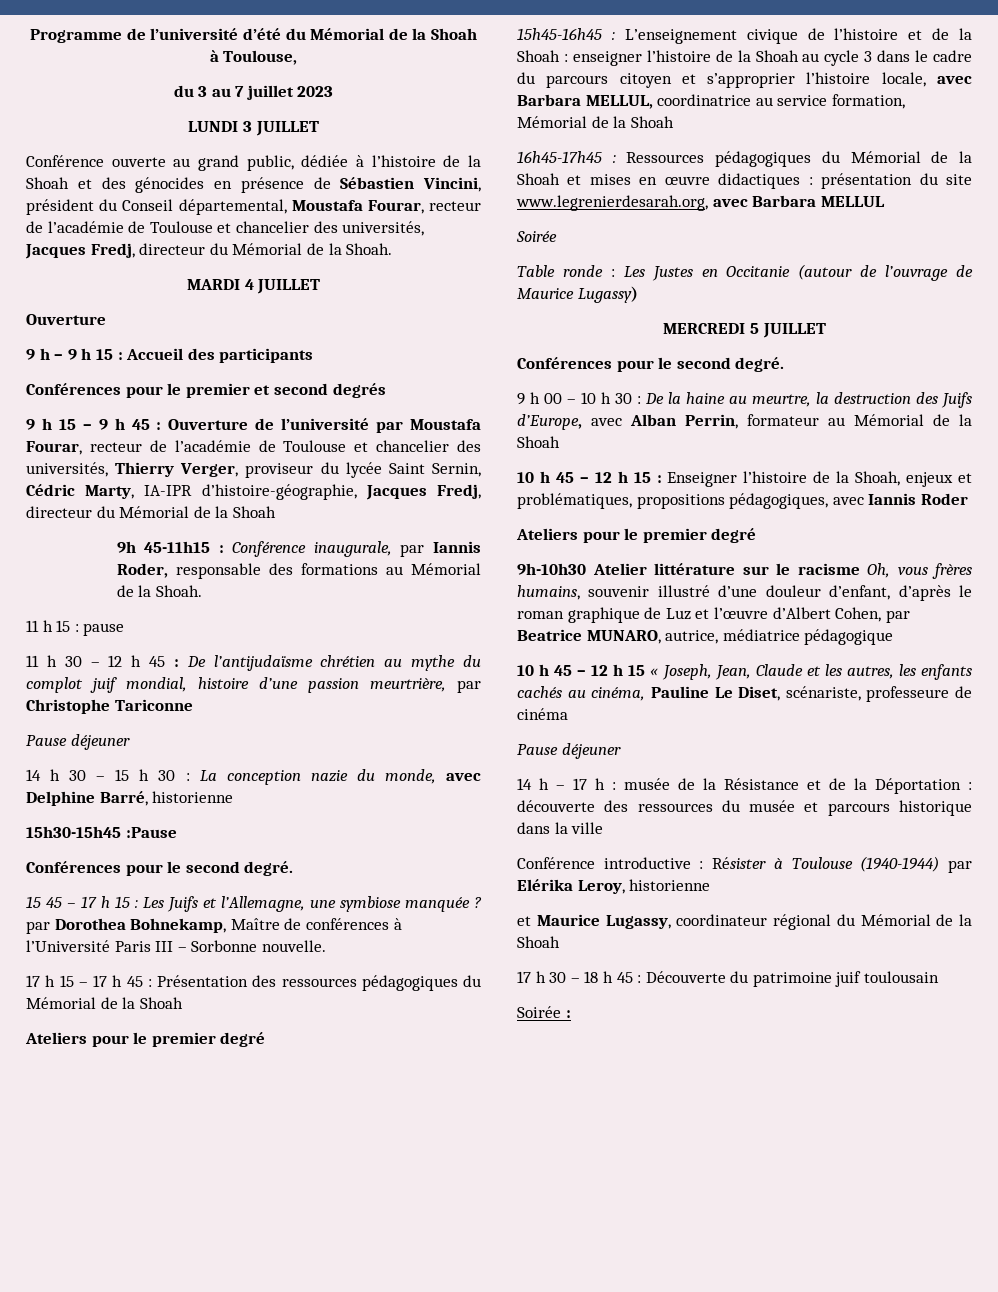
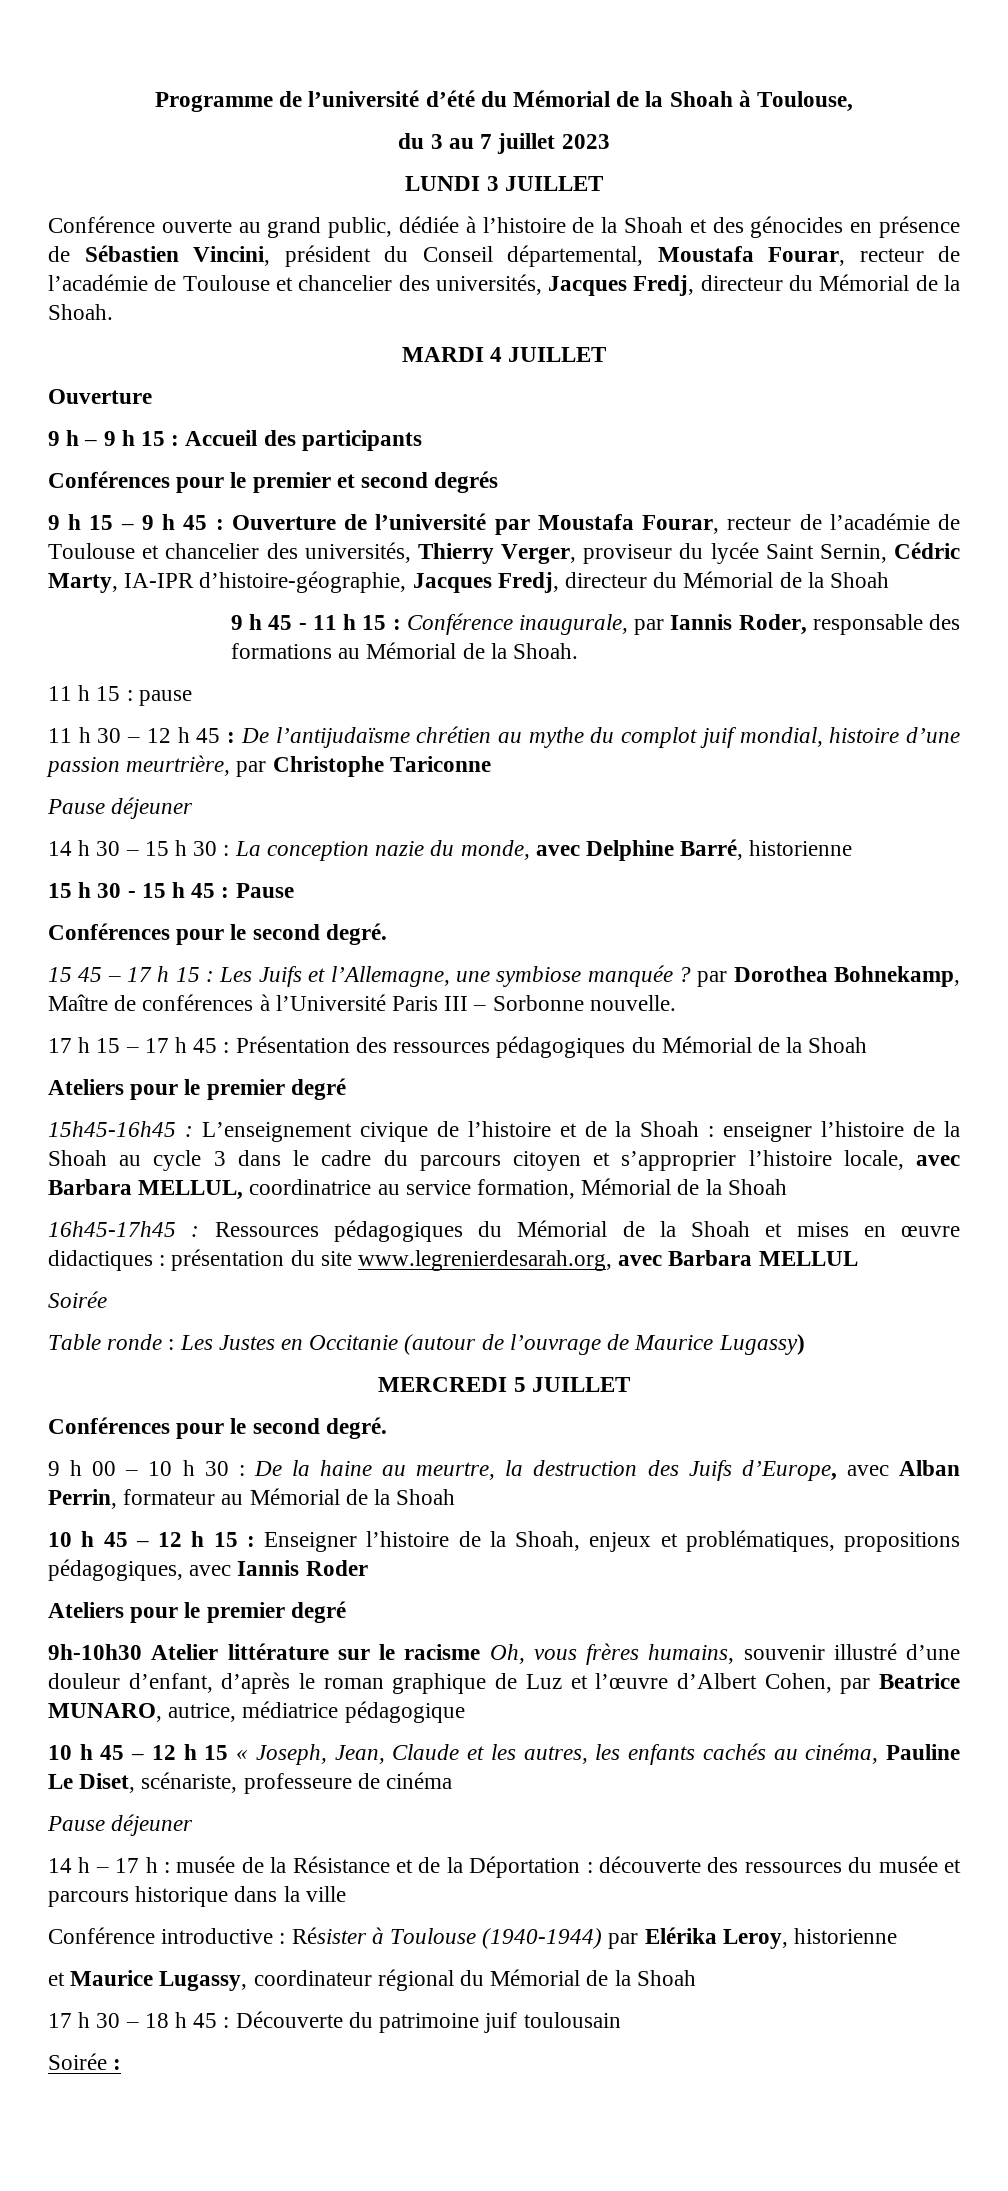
- 9h 45-11h15 : Conférence inaugurale, par Iannis Roder, responsable des formations au Mémorial de la Shoah.
+ 9 h 45 - 11 h 15 : Conférence inaugurale, par Iannis Roder, responsable des formations au Mémorial de la Shoah.
- 15h30-15h45 :Pause
+ 15 h 30 - 15 h 45 : Pause

